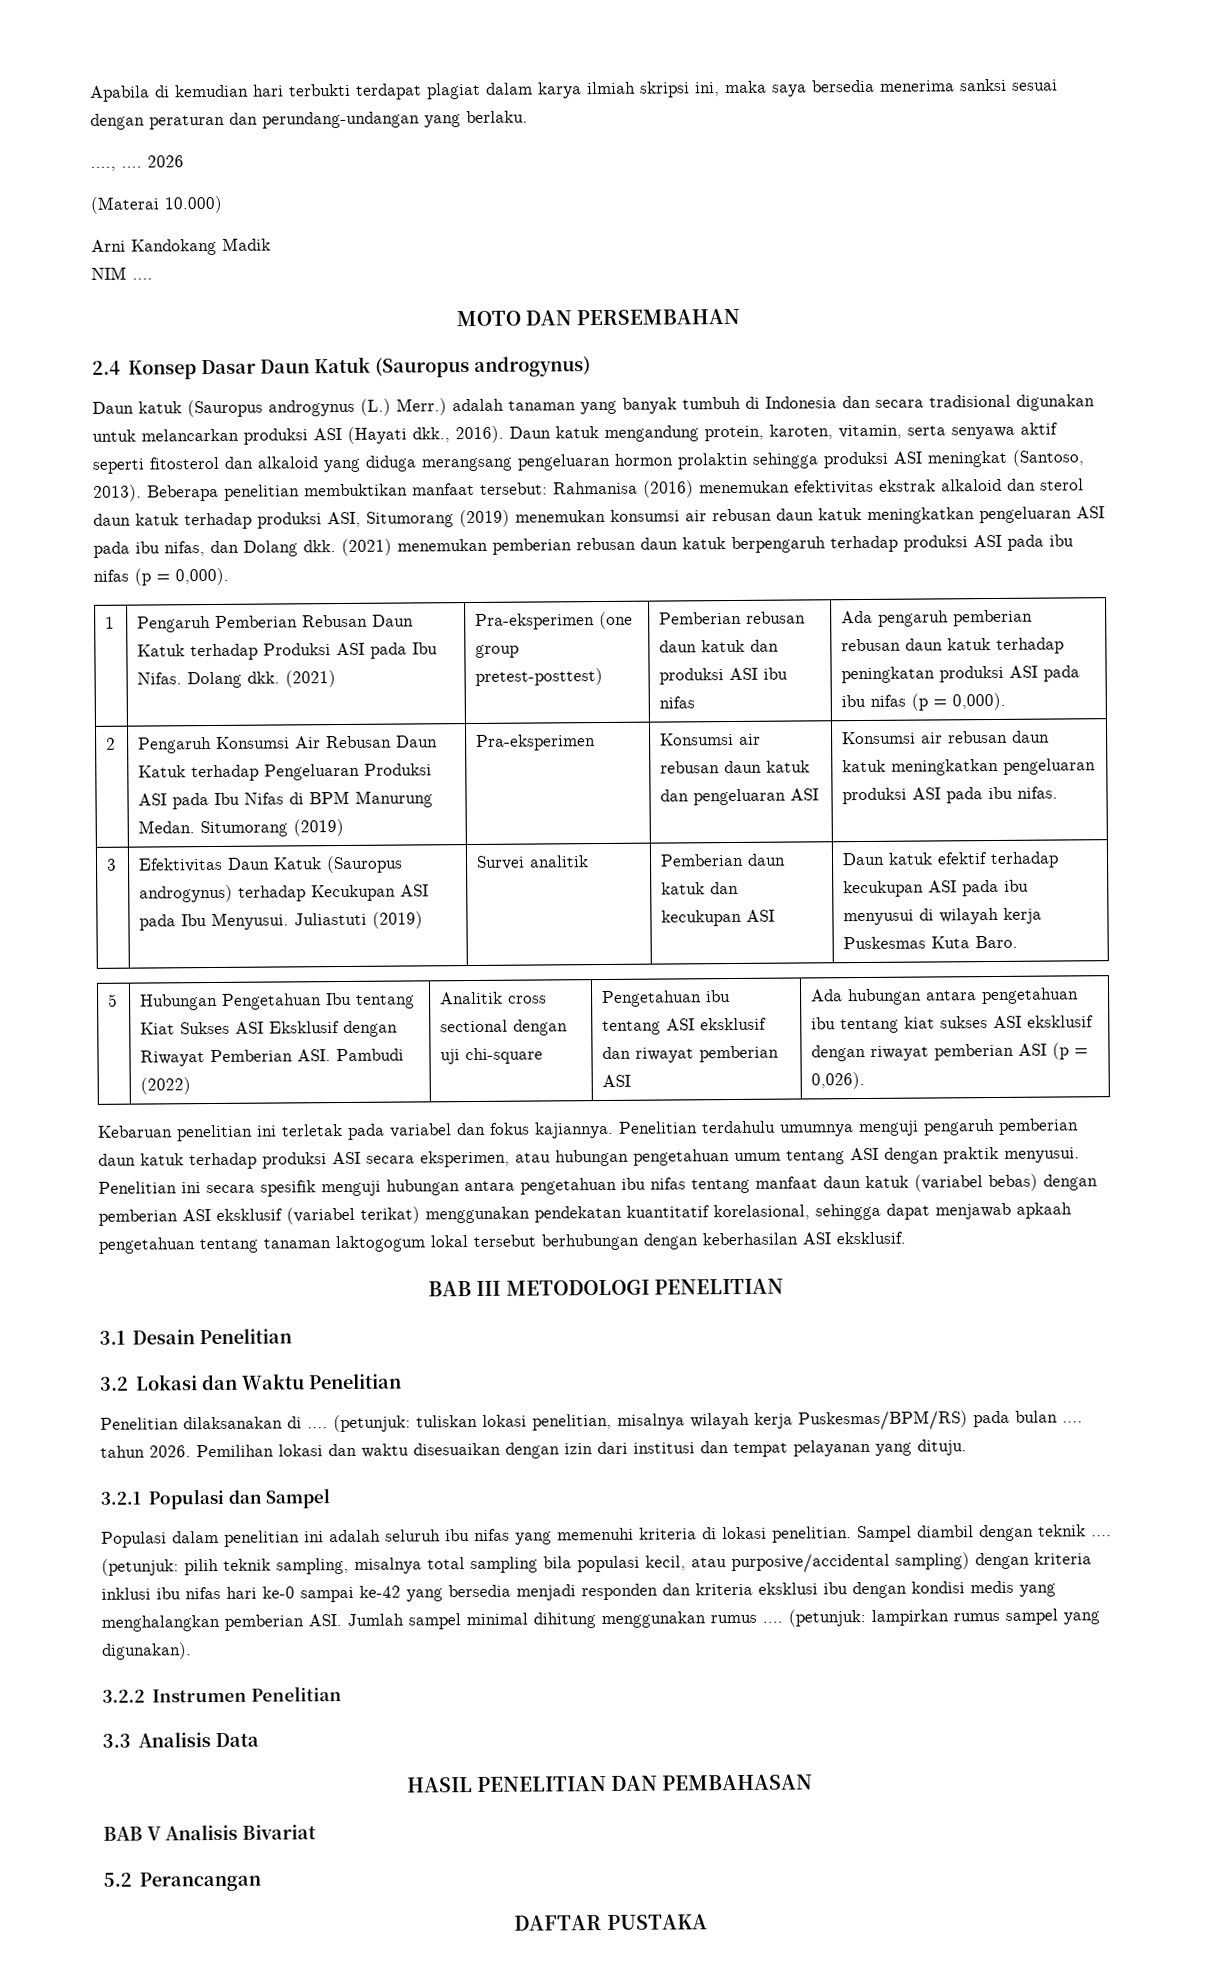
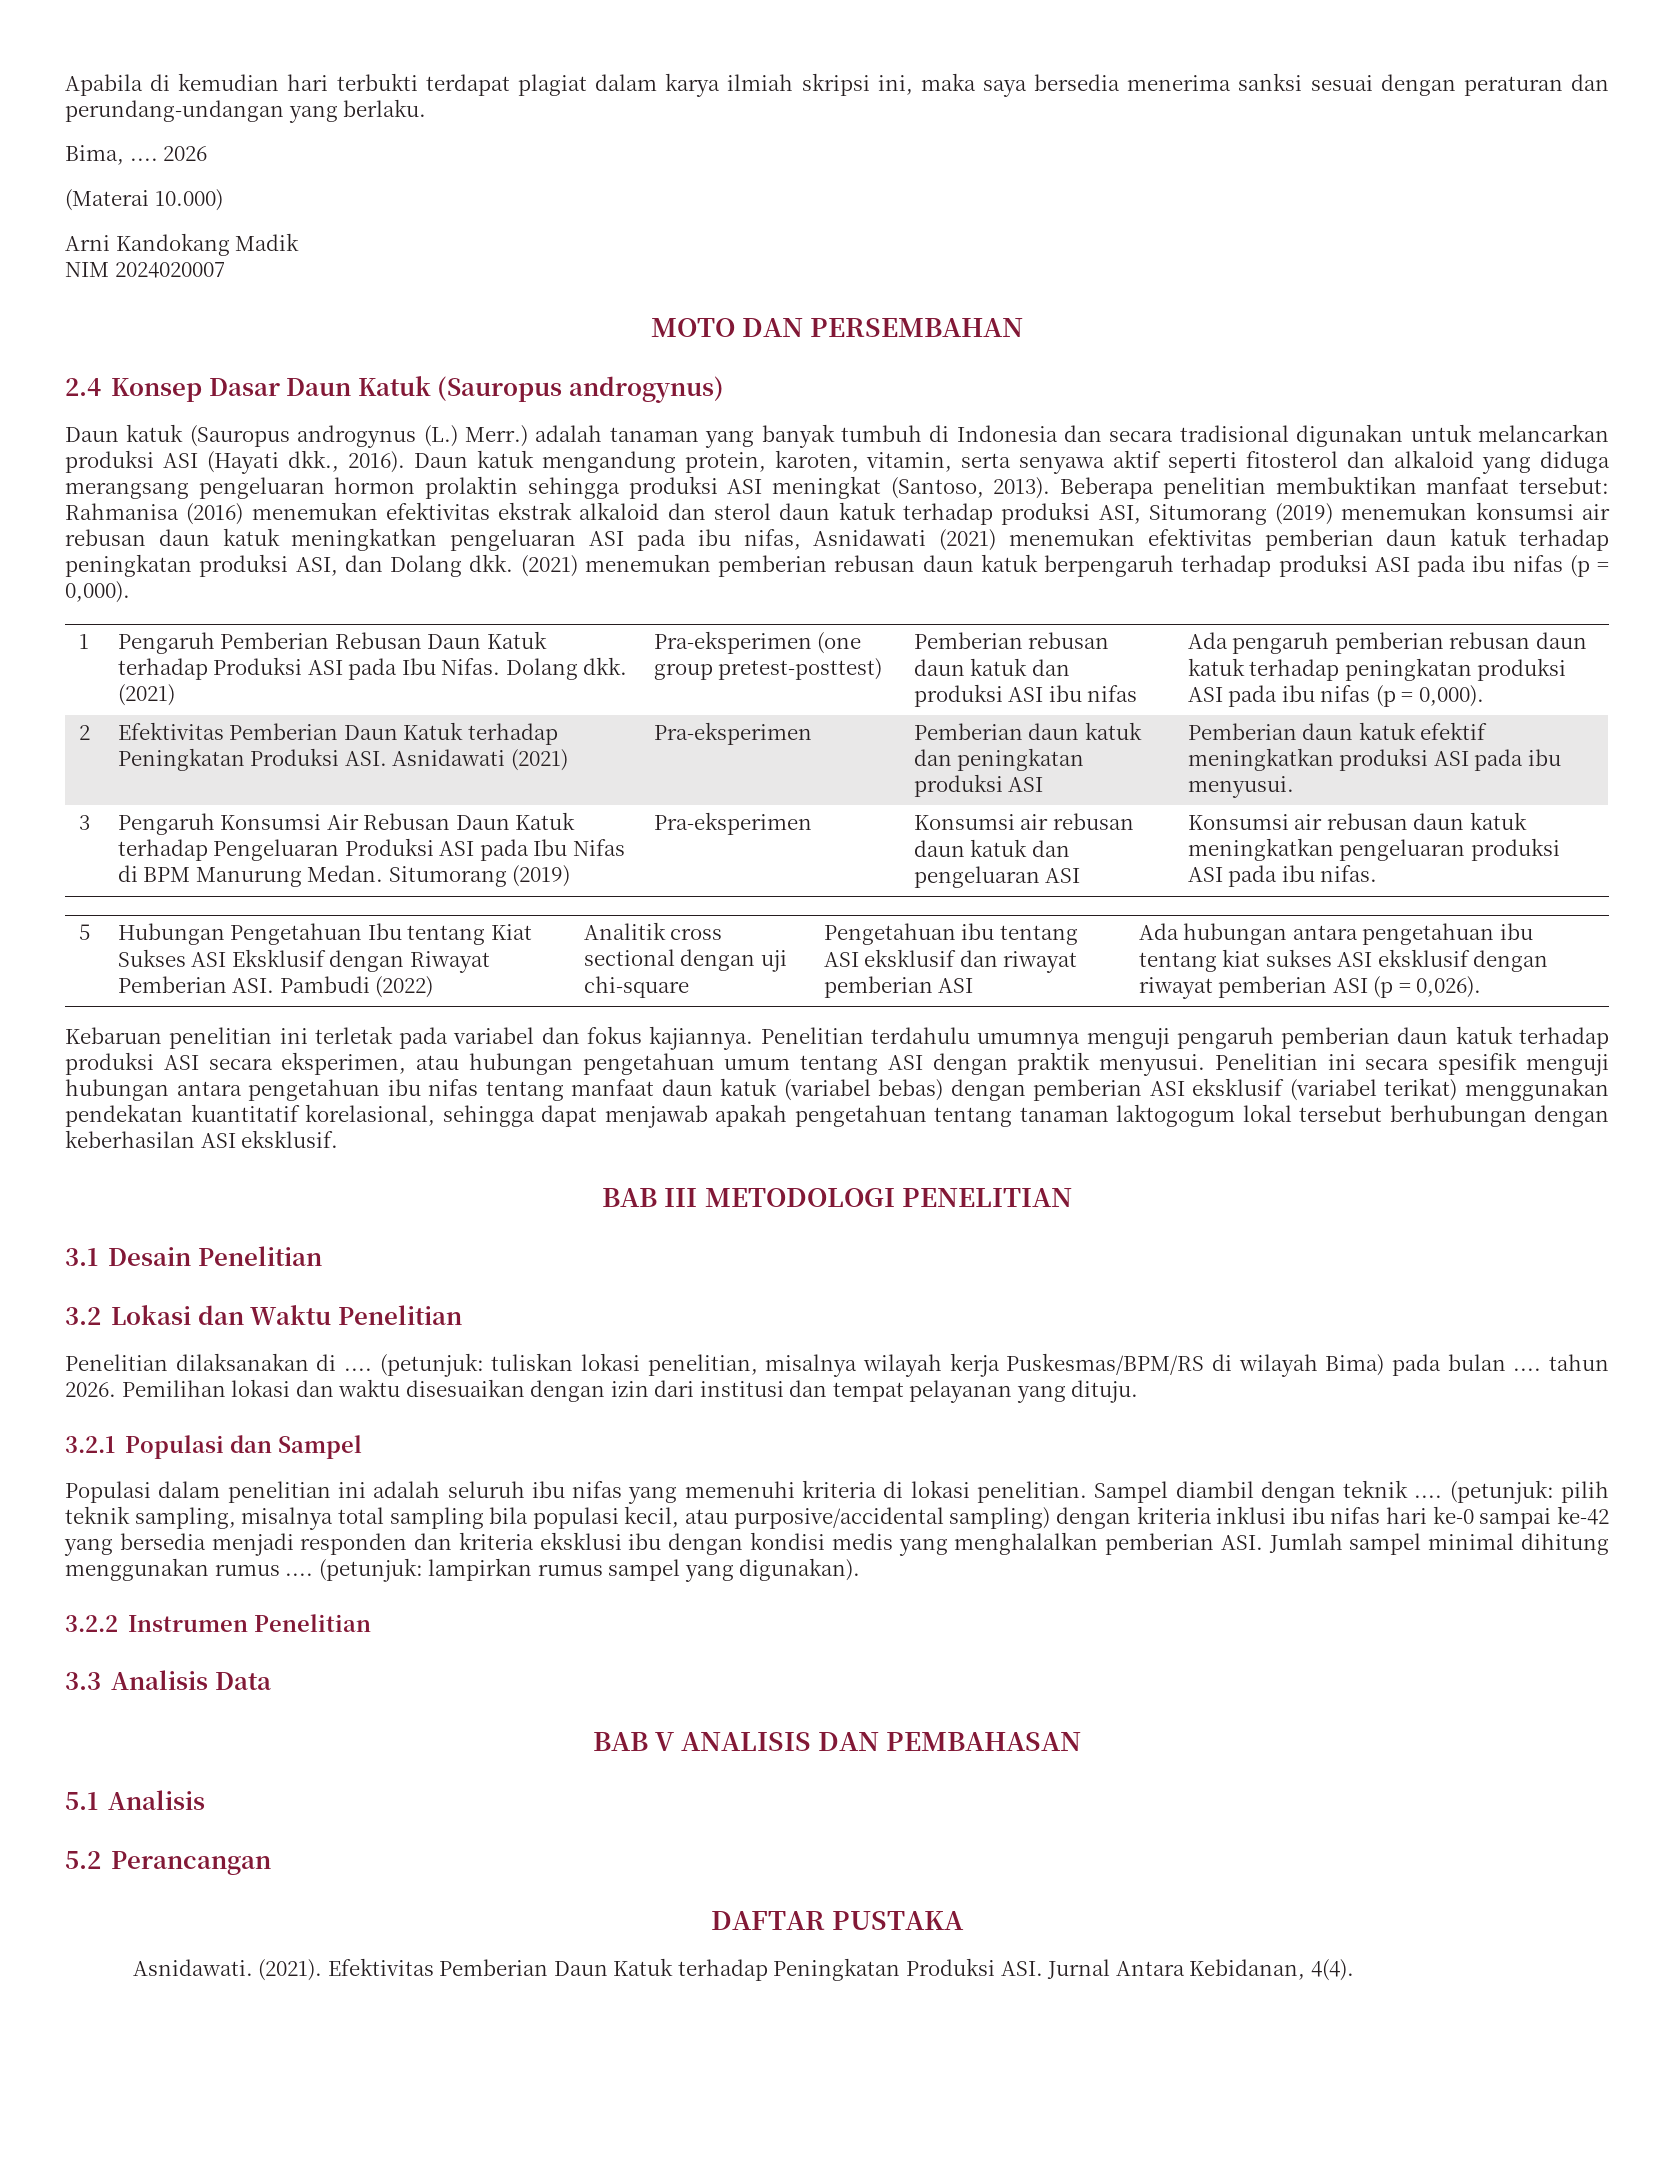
- ...., ....
+ Bima, ....
- NIM ....
+ NIM 2024020007
- Beberapa penelitian membuktikan manfaat tersebut: Rahmanisa (2016) menemukan efektivitas ekstrak alkaloid dan sterol daun katuk terhadap produksi ASI, Situmorang (2019) menemukan konsumsi air rebusan daun katuk meningkatkan pengeluaran ASI pada ibu nifas, dan Dolang dkk.
+ Beberapa penelitian membuktikan manfaat tersebut: Rahmanisa (2016) menemukan efektivitas ekstrak alkaloid dan sterol daun katuk terhadap produksi ASI, Situmorang (2019) menemukan konsumsi air rebusan daun katuk meningkatkan pengeluaran ASI pada ibu nifas, Asnidawati (2021) menemukan efektivitas pemberian daun katuk terhadap peningkatan produksi ASI, dan Dolang dkk.
+ Efektivitas Pemberian Daun Katuk terhadap Peningkatan Produksi ASI. Asnidawati (2021) | Pra-eksperimen | Pemberian daun katuk dan peningkatan produksi ASI | Pemberian daun katuk efektif meningkatkan produksi ASI pada ibu menyusui.
+ 3
- 3 | Efektivitas Daun Katuk (Sauropus androgynus) terhadap Kecukupan ASI pada Ibu Menyusui. Juliastuti (2019) | Survei analitik | Pemberian daun katuk dan kecukupan ASI | Daun katuk efektif terhadap kecukupan ASI pada ibu menyusui di wilayah kerja Puskesmas Kuta Baro.
- Penelitian ini secara spesifik menguji hubungan antara pengetahuan ibu nifas tentang manfaat daun katuk (variabel bebas) dengan pemberian ASI eksklusif (variabel terikat) menggunakan pendekatan kuantitatif korelasional, sehingga dapat menjawab apkaah pengetahuan tentang tanaman laktogogum lokal tersebut berhubungan dengan keberhasilan ASI eksklusif.
+ Penelitian ini secara spesifik menguji hubungan antara pengetahuan ibu nifas tentang manfaat daun katuk (variabel bebas) dengan pemberian ASI eksklusif (variabel terikat) menggunakan pendekatan kuantitatif korelasional, sehingga dapat menjawab apakah pengetahuan tentang tanaman laktogogum lokal tersebut berhubungan dengan keberhasilan ASI eksklusif.
- (petunjuk: tuliskan lokasi penelitian, misalnya wilayah kerja Puskesmas/BPM/RS) pada bulan .... tahun 2026.
+ (petunjuk: tuliskan lokasi penelitian, misalnya wilayah kerja Puskesmas/BPM/RS di wilayah Bima) pada bulan .... tahun 2026.
- (petunjuk: pilih teknik sampling, misalnya total sampling bila populasi kecil, atau purposive/accidental sampling) dengan kriteria inklusi ibu nifas hari ke-0 sampai ke-42 yang bersedia menjadi responden dan kriteria eksklusi ibu dengan kondisi medis yang menghalangkan pemberian ASI. Jumlah sampel minimal dihitung menggunakan rumus ....
+ (petunjuk: pilih teknik sampling, misalnya total sampling bila populasi kecil, atau purposive/accidental sampling) dengan kriteria inklusi ibu nifas hari ke-0 sampai ke-42 yang bersedia menjadi responden dan kriteria eksklusi ibu dengan kondisi medis yang menghalalkan pemberian ASI. Jumlah sampel minimal dihitung menggunakan rumus ....
- HASIL PENELITIAN DAN PEMBAHASAN
+ BAB V ANALISIS DAN PEMBAHASAN
- BAB V Analisis Bivariat
+ 5.1 Analisis
+ Asnidawati. (2021). Efektivitas Pemberian Daun Katuk terhadap Peningkatan Produksi ASI. Jurnal Antara Kebidanan, 4(4).

